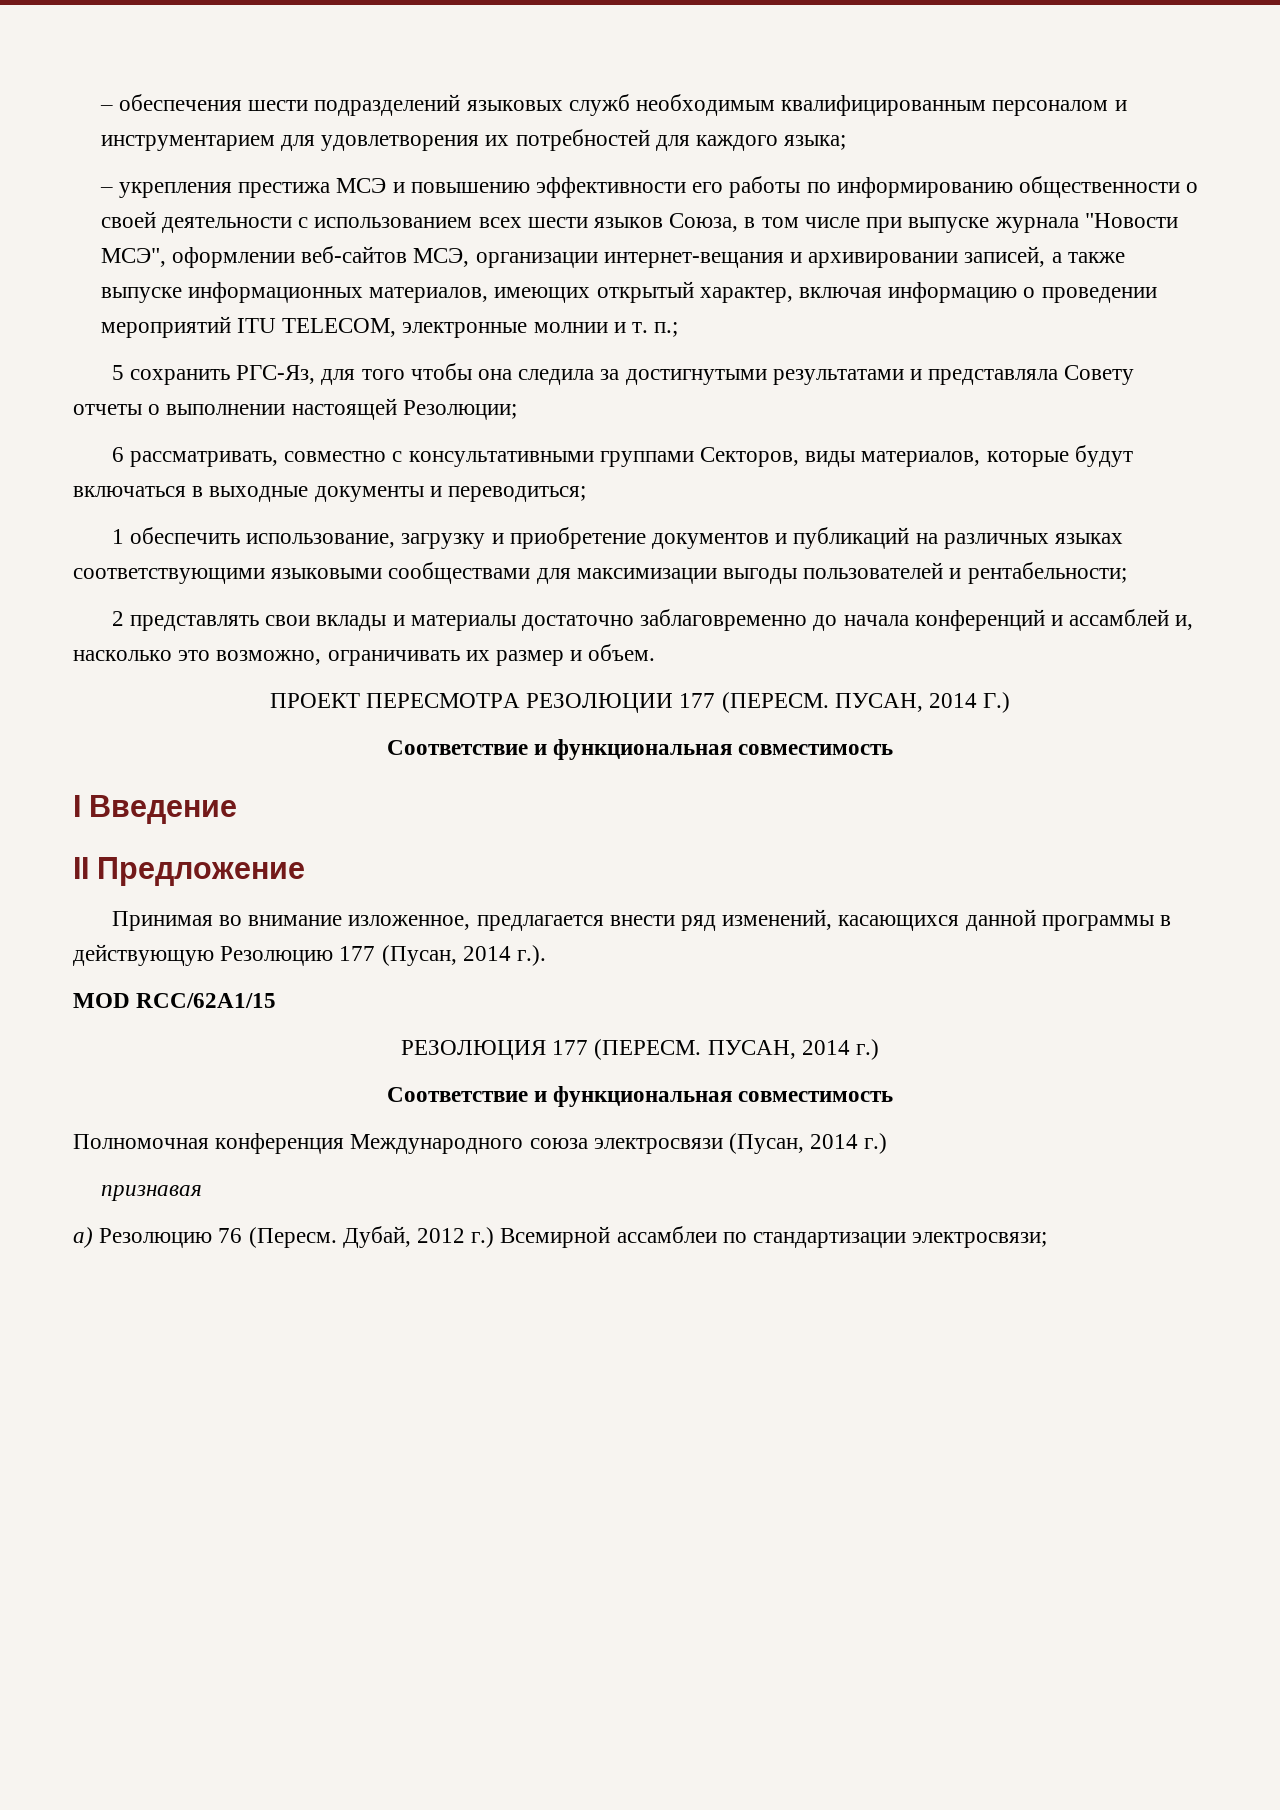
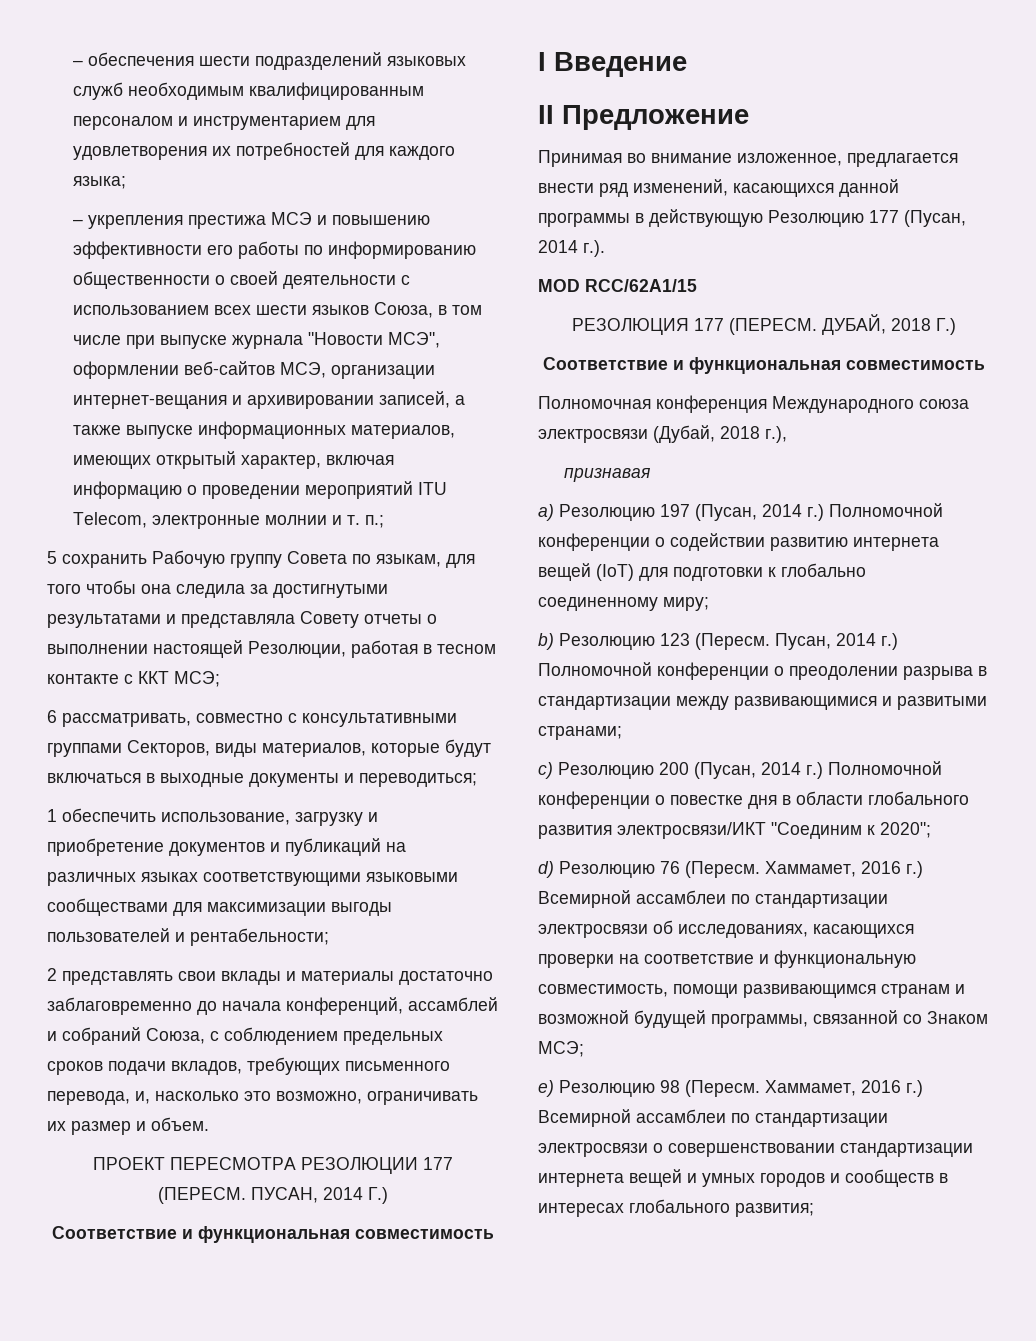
- – укрепления престижа МСЭ и повышению эффективности его работы по информированию общественности о своей деятельности с использованием всех шести языков Союза, в том числе при выпуске журнала "Новости МСЭ", оформлении веб-сайтов МСЭ, организации интернет-вещания и архивировании записей, а также выпуске информационных материалов, имеющих открытый характер, включая информацию о проведении мероприятий ITU TELECOM, электронные молнии и т. п.;
+ – укрепления престижа МСЭ и повышению эффективности его работы по информированию общественности о своей деятельности с использованием всех шести языков Союза, в том числе при выпуске журнала "Новости МСЭ", оформлении веб-сайтов МСЭ, организации интернет-вещания и архивировании записей, а также выпуске информационных материалов, имеющих открытый характер, включая информацию о проведении мероприятий ITU Telecom, электронные молнии и т. п.;
- 5 сохранить РГС-Яз, для того чтобы она следила за достигнутыми результатами и представляла Совету отчеты о выполнении настоящей Резолюции;
+ 5 сохранить Рабочую группу Совета по языкам, для того чтобы она следила за достигнутыми результатами и представляла Совету отчеты о выполнении настоящей Резолюции, работая в тесном контакте с ККТ МСЭ;
- 2 представлять свои вклады и материалы достаточно заблаговременно до начала конференций и ассамблей и, насколько это возможно, ограничивать их размер и объем.
+ 2 представлять свои вклады и материалы достаточно заблаговременно до начала конференций, ассамблей и собраний Союза, с соблюдением предельных сроков подачи вкладов, требующих письменного перевода, и, насколько это возможно, ограничивать их размер и объем.
- ПУСАН, 2014 г.)
+ ДУБАЙ, 2018 Г.)
- Полномочная конференция Международного союза электросвязи (Пусан, 2014 г.)
+ Полномочная конференция Международного союза электросвязи (Дубай, 2018 г.),
- а) Резолюцию 76 (Пересм. Дубай, 2012 г.) Всемирной ассамблеи по стандартизации электросвязи;
+ а) Резолюцию 197 (Пусан, 2014 г.) Полномочной конференции о содействии развитию интернета вещей (IoT) для подготовки к глобально соединенному миру;
+ b) Резолюцию 123 (Пересм. Пусан, 2014 г.) Полномочной конференции о преодолении разрыва в стандартизации между развивающимися и развитыми странами;
+ c) Резолюцию 200 (Пусан, 2014 г.) Полномочной конференции о повестке дня в области глобального развития электросвязи/ИКТ "Соединим к 2020";
+ d) Резолюцию 76 (Пересм. Хаммамет, 2016 г.) Всемирной ассамблеи по стандартизации электросвязи об исследованиях, касающихся проверки на соответствие и функциональную совместимость, помощи развивающимся странам и возможной будущей программы, связанной со Знаком МСЭ;
+ e) Резолюцию 98 (Пересм. Хаммамет, 2016 г.) Всемирной ассамблеи по стандартизации электросвязи о совершенствовании стандартизации интернета вещей и умных городов и сообществ в интересах глобального развития;

